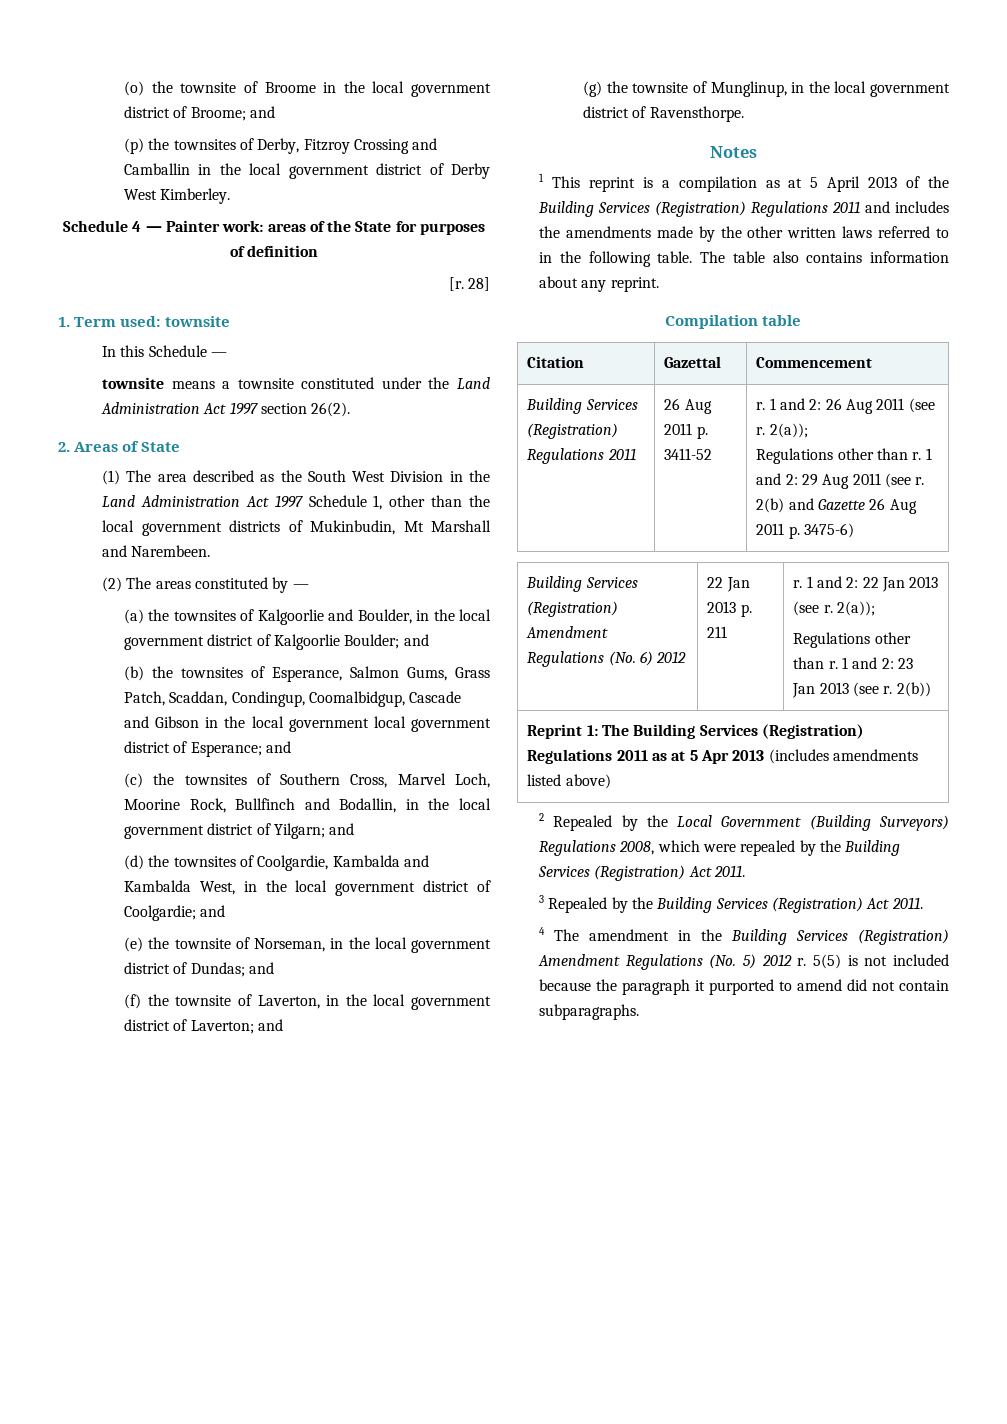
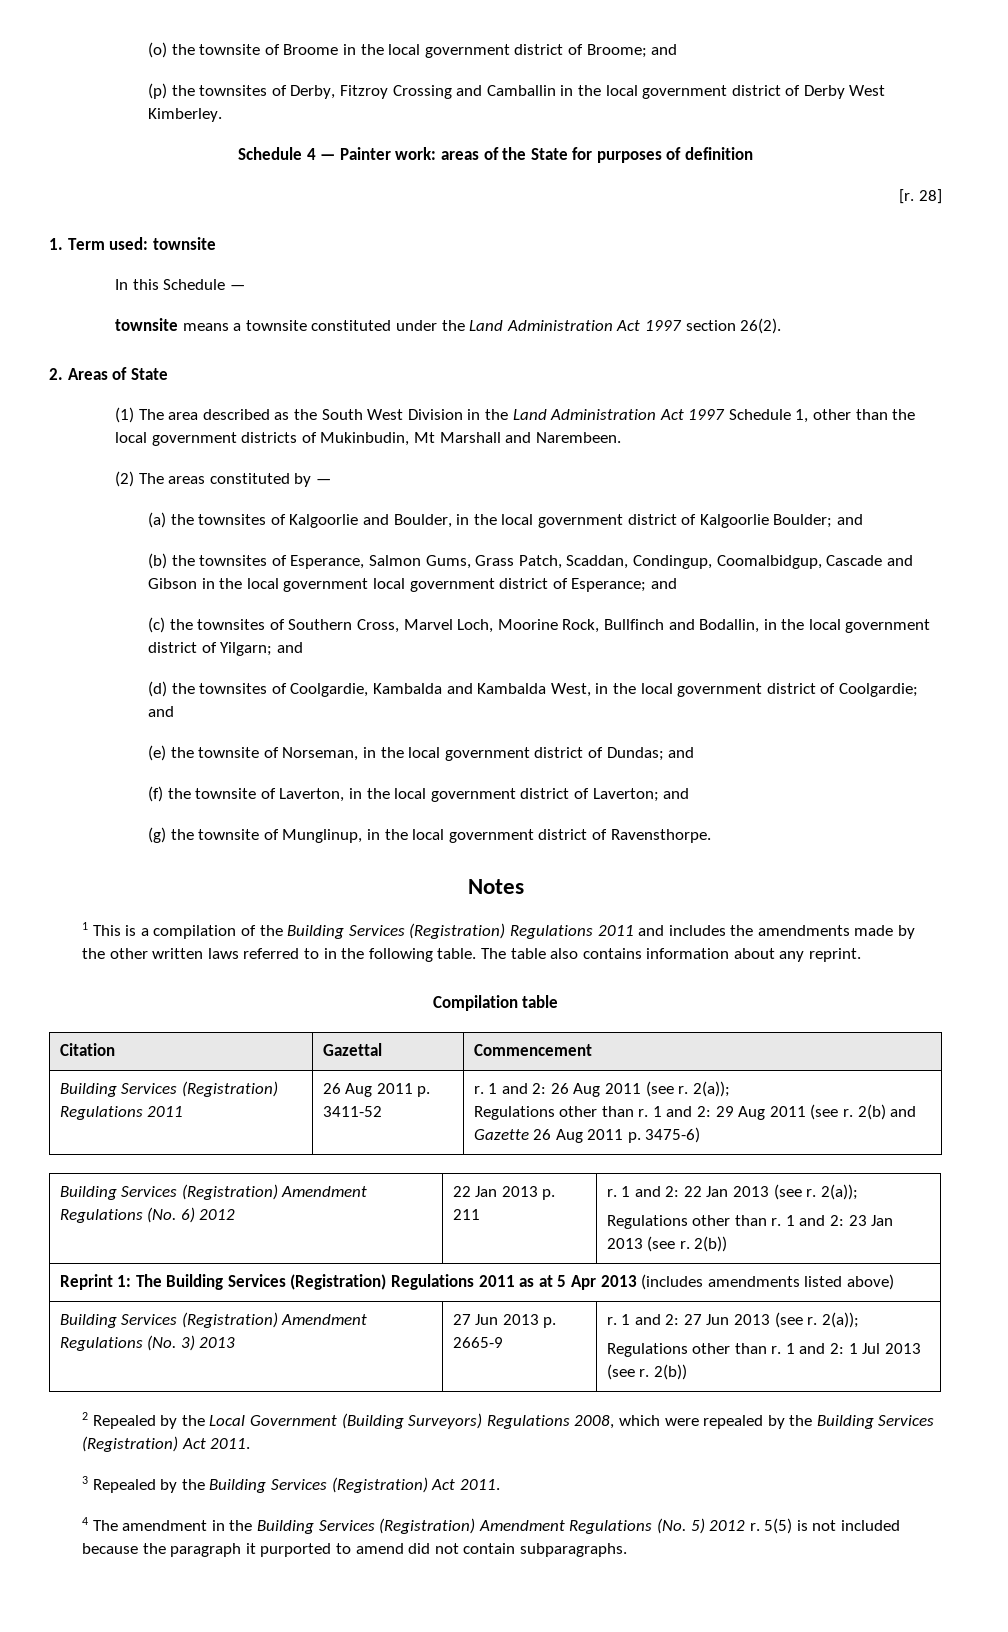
- 1 This reprint is a compilation as at 5 April 2013 of the Building Services (Registration) Regulations 2011 and includes the amendments made by the other written laws referred to in the following table.
+ 1 This is a compilation of the Building Services (Registration) Regulations 2011 and includes the amendments made by the other written laws referred to in the following table.
+ Building Services (Registration) Amendment Regulations (No. 3) 2013 | 27 Jun 2013 p. 2665-9 | r. 1 and 2: 27 Jun 2013 (see r. 2(a));
+ Regulations other than r. 1 and 2: 1 Jul 2013 (see r. 2(b))

